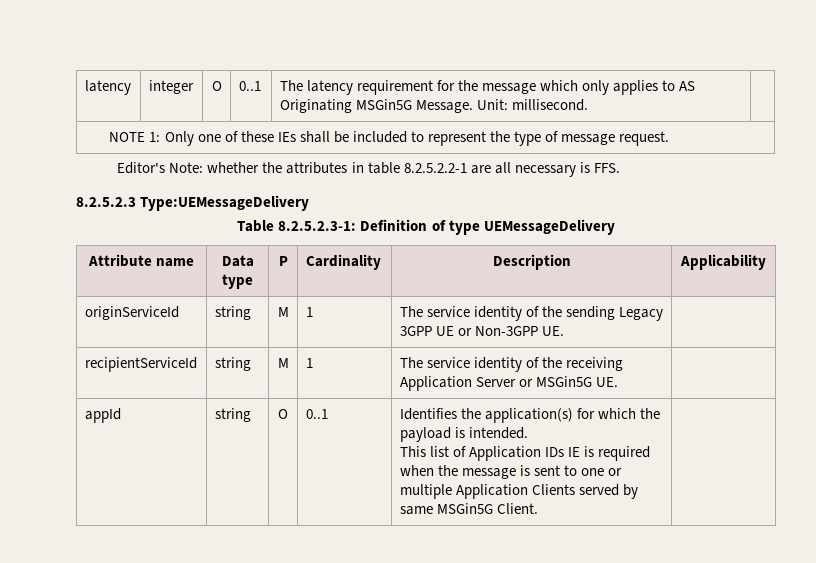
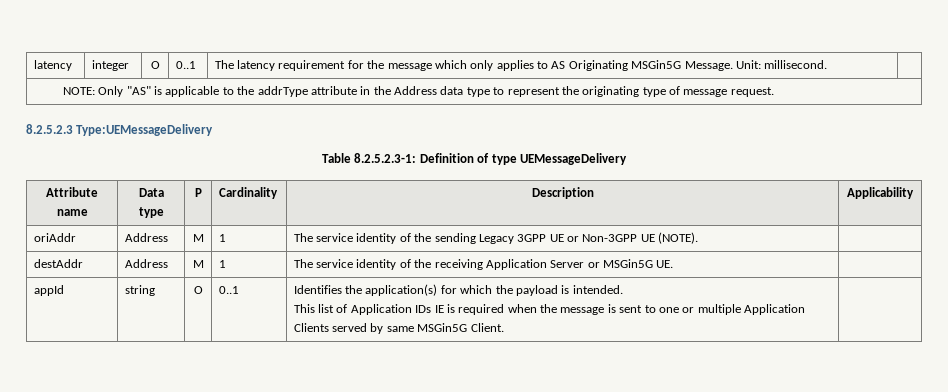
- NOTE 1: Only one of these IEs shall be included to represent the type of message request.
+ NOTE: Only "AS" is applicable to the addrType attribute in the Address data type to represent the originating type of message request.
- Editor's Note: whether the attributes in table 8.2.5.2.2-1 are all necessary is FFS.
- originServiceId | string | M | 1 | The service identity of the sending Legacy 3GPP UE or Non-3GPP UE. |
- recipientServiceId | string | M | 1 | The service identity of the receiving Application Server or MSGin5G UE. |
+ oriAddr | Address | M | 1 | The service identity of the sending Legacy 3GPP UE or Non-3GPP UE (NOTE). |
+ destAddr | Address | M | 1 | The service identity of the receiving Application Server or MSGin5G UE. |

